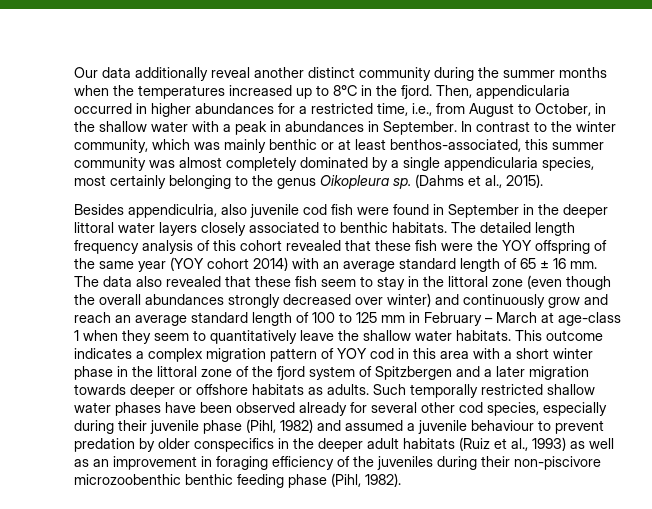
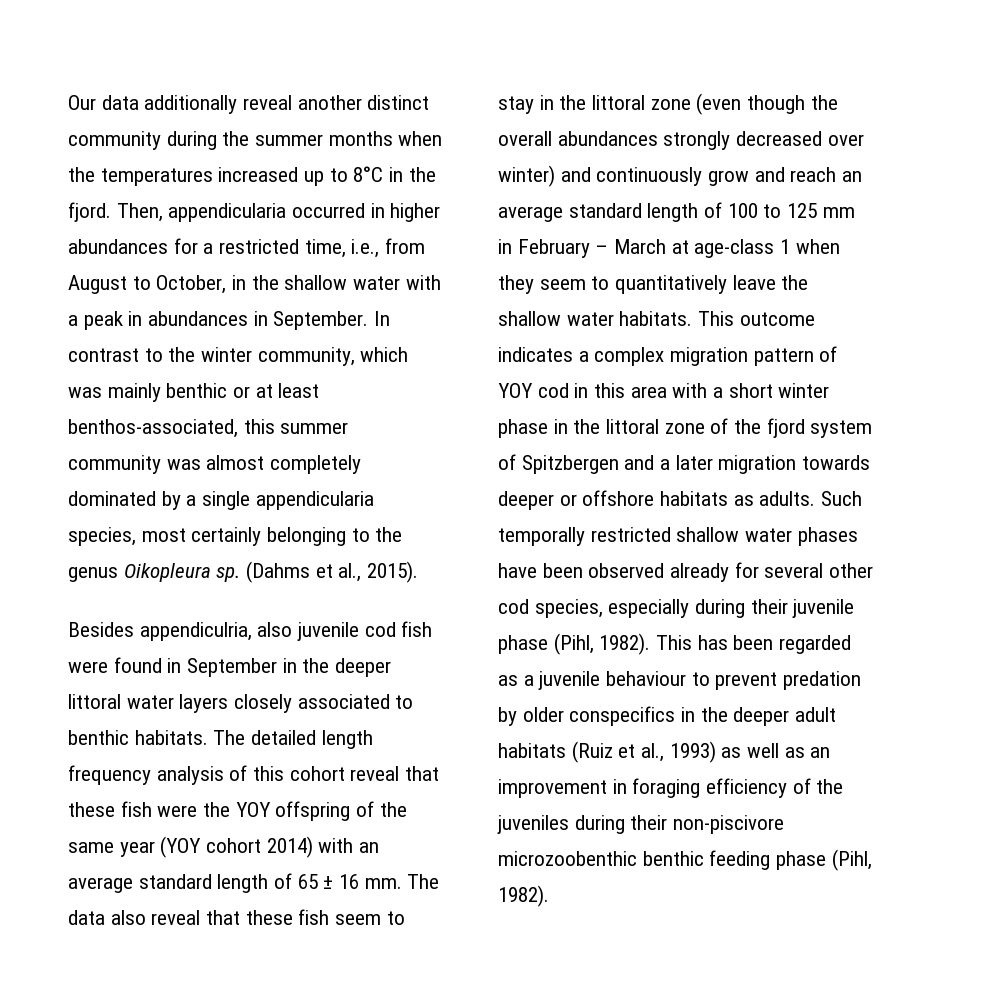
- The detailed length frequency analysis of this cohort revealed that these fish were the YOY offspring of the same year (YOY cohort 2014) with an average standard length of 65 ± 16 mm.
+ The detailed length frequency analysis of this cohort reveal that these fish were the YOY offspring of the same year (YOY cohort 2014) with an average standard length of 65 ± 16 mm.
- The data also revealed that these fish seem to stay in the littoral zone (even though the overall abundances strongly decreased over winter) and continuously grow and reach an average standard length of 100 to 125 mm in February – March at age-class 1 when they seem to quantitatively leave the shallow water habitats.
+ The data also reveal that these fish seem to stay in the littoral zone (even though the overall abundances strongly decreased over winter) and continuously grow and reach an average standard length of 100 to 125 mm in February – March at age-class 1 when they seem to quantitatively leave the shallow water habitats.
- Such temporally restricted shallow water phases have been observed already for several other cod species, especially during their juvenile phase (Pihl, 1982) and assumed a juvenile behaviour to prevent predation by older conspecifics in the deeper adult habitats (Ruiz et al., 1993) as well as an improvement in foraging efficiency of the juveniles during their non-piscivore microzoobenthic benthic feeding phase (Pihl, 1982).
+ Such temporally restricted shallow water phases have been observed already for several other cod species, especially during their juvenile phase (Pihl, 1982). This has been regarded as a juvenile behaviour to prevent predation by older conspecifics in the deeper adult habitats (Ruiz et al., 1993) as well as an improvement in foraging efficiency of the juveniles during their non-piscivore microzoobenthic benthic feeding phase (Pihl, 1982).

